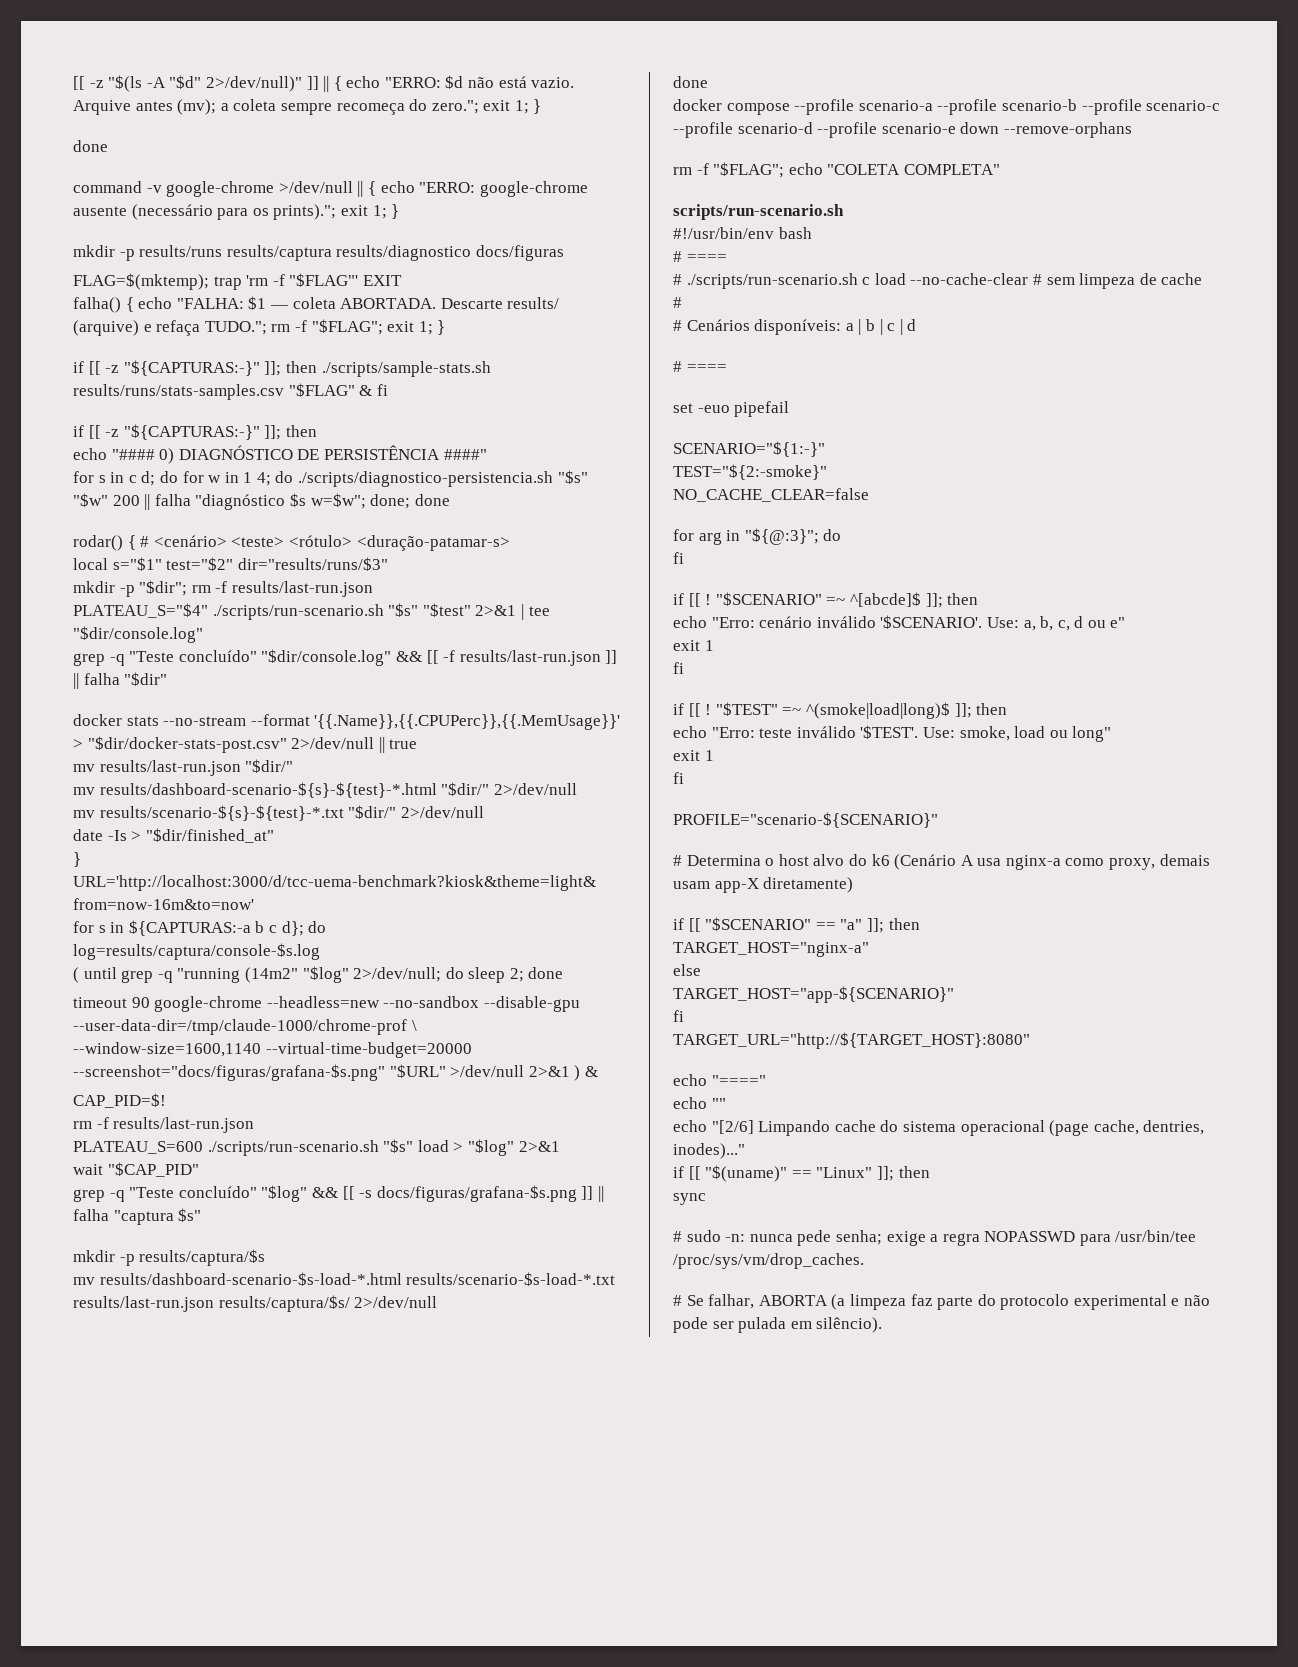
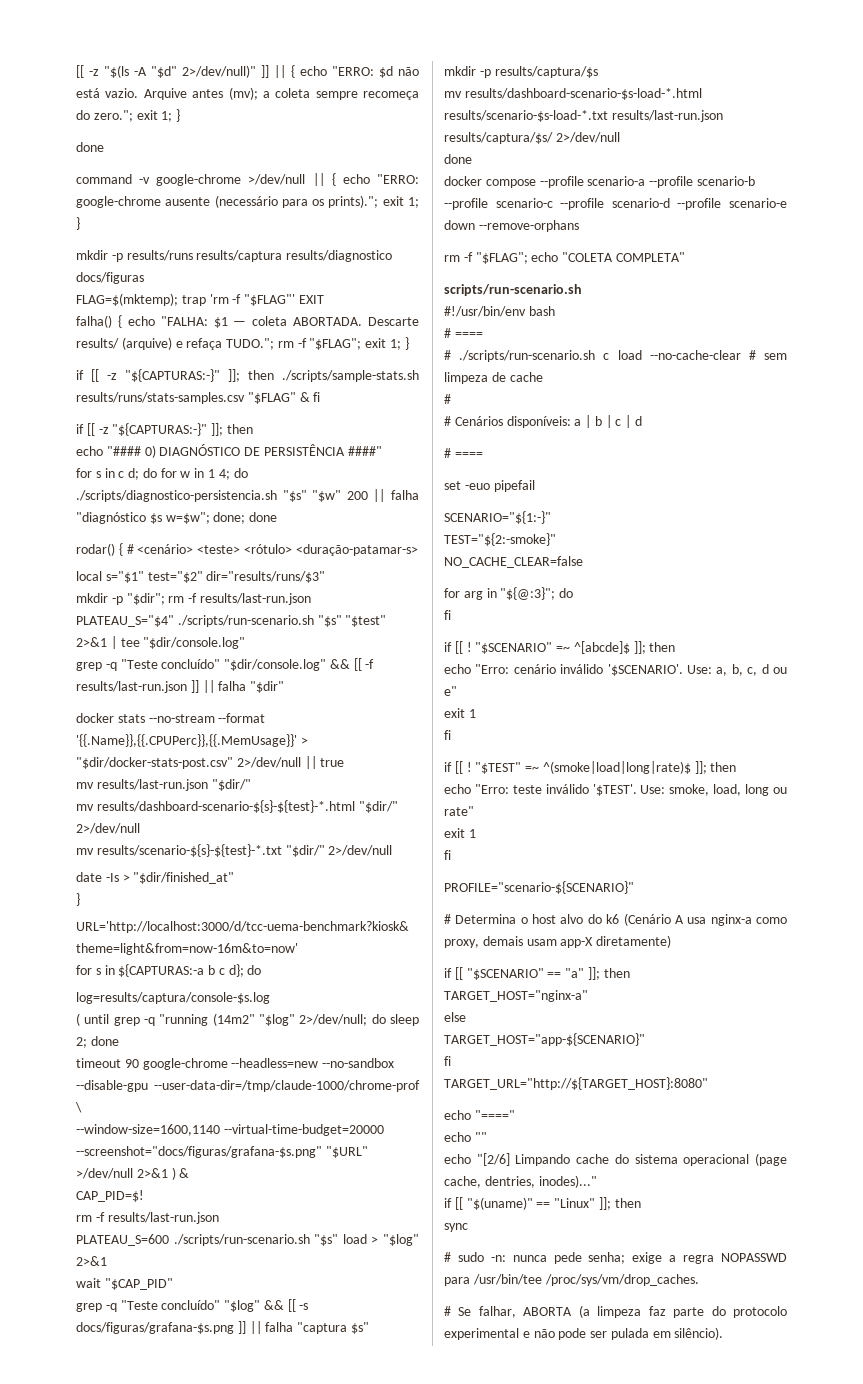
- "$TEST" =~ ^(smoke|load|long)$ ]]; then
+ "$TEST" =~ ^(smoke|load|long|rate)$ ]]; then
- Use: smoke, load ou long"
+ Use: smoke, load, long ou rate"

